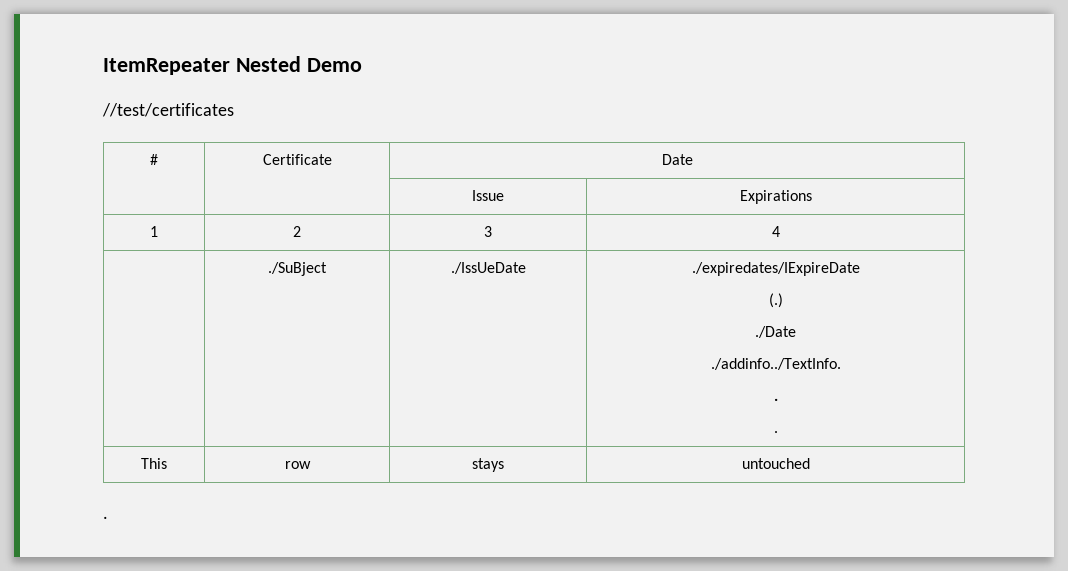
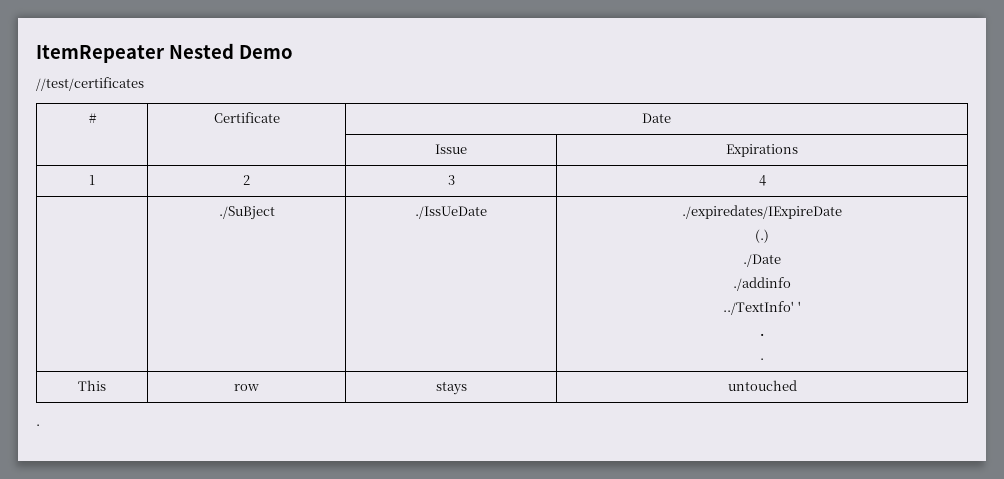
  | ./SuBject | ./IssUeDate | ./expiredates/IExpireDate
  (.)
  ./Date
- ./addinfo../TextInfo.
+ ./addinfo
+ ../TextInfo' '

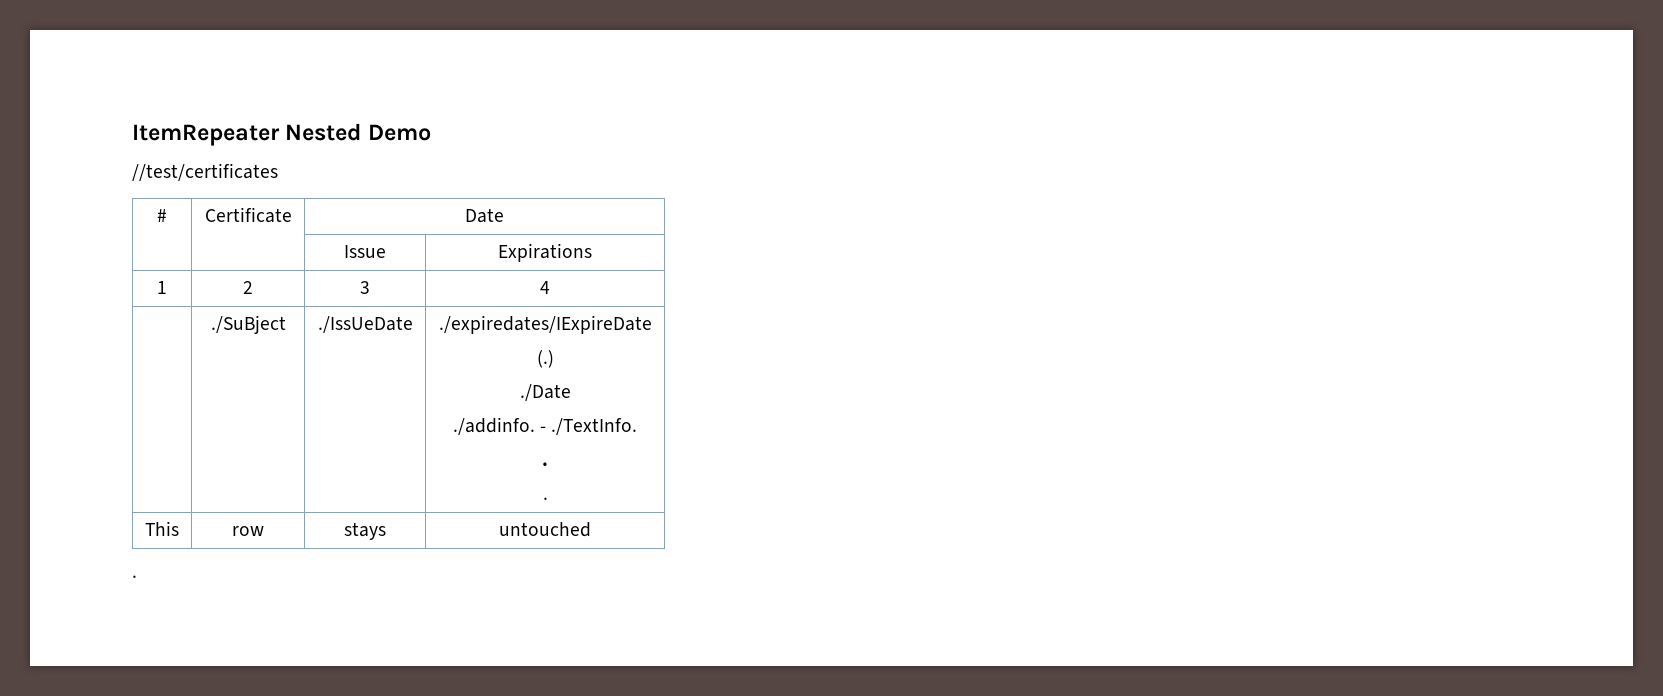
  | ./SuBject | ./IssUeDate | ./expiredates/IExpireDate
  (.)
  ./Date
- ./addinfo
- ../TextInfo' '
+ ./addinfo. - ./TextInfo.

